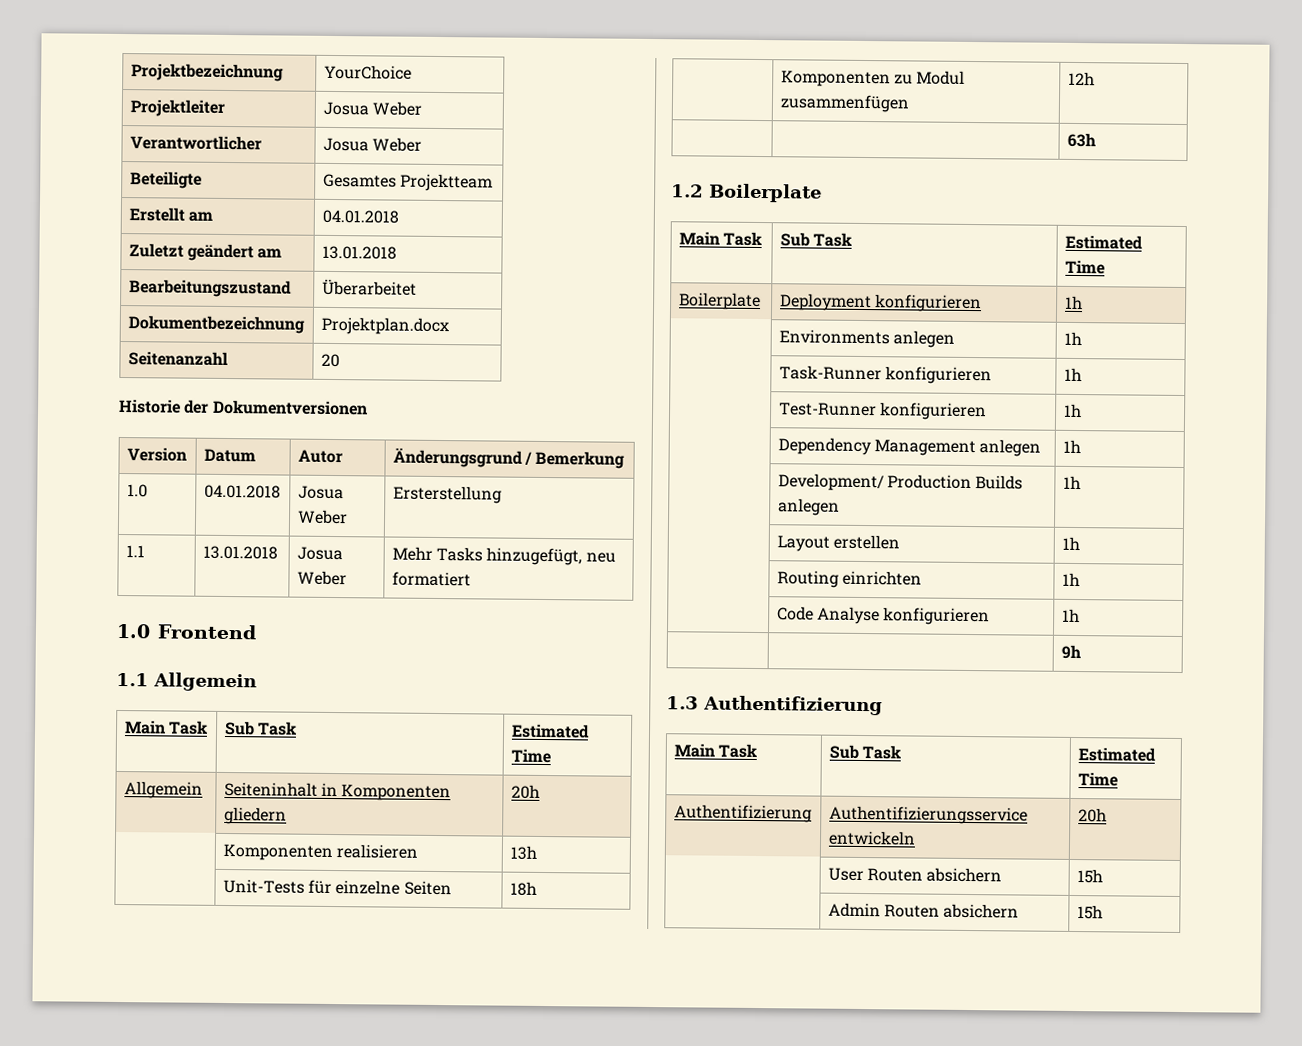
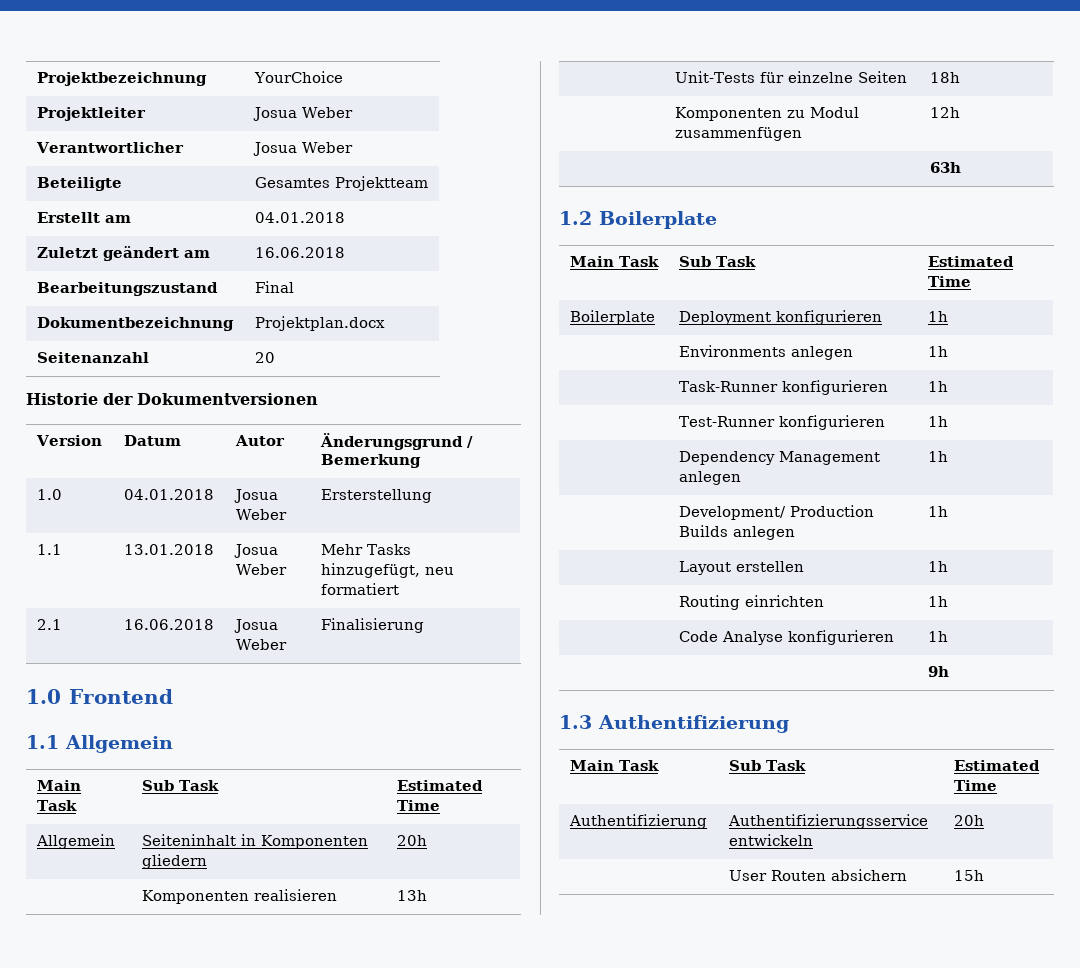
- Zuletzt geändert am | 13.01.2018
+ Zuletzt geändert am | 16.06.2018
- Bearbeitungszustand | Überarbeitet
+ Bearbeitungszustand | Final
+ 2.1 | 16.06.2018 | Josua Weber | Finalisierung
- | Admin Routen absichern | 15h

